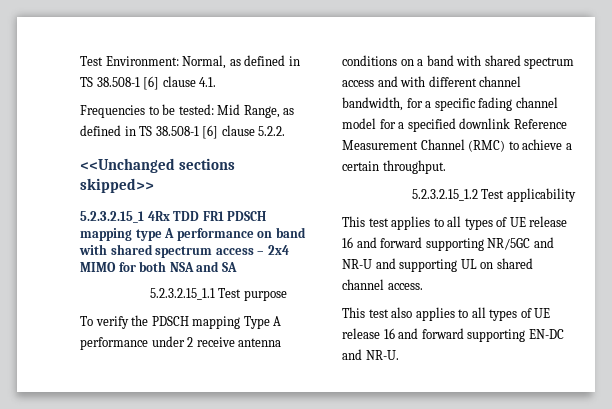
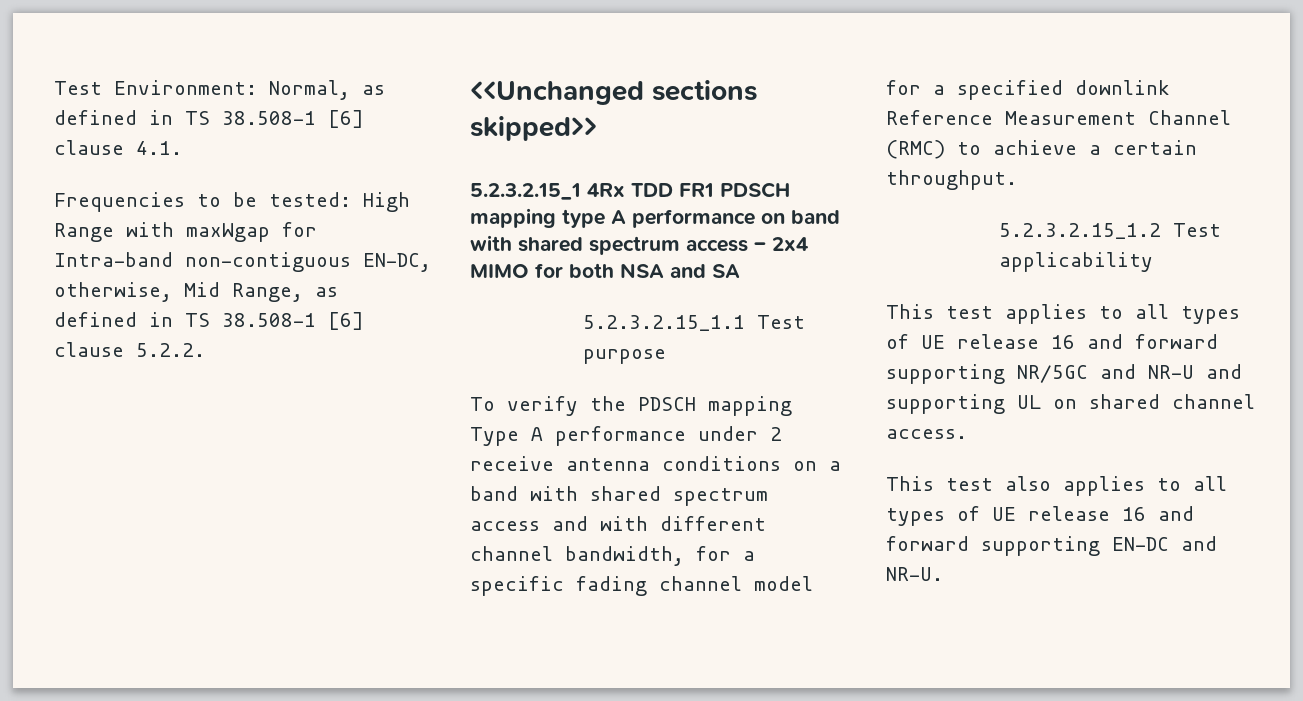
- Frequencies to be tested: Mid Range, as defined in TS 38.508-1 [6] clause 5.2.2.
+ Frequencies to be tested: High Range with maxWgap for Intra-band non-contiguous EN-DC, otherwise, Mid Range, as defined in TS 38.508-1 [6] clause 5.2.2.

